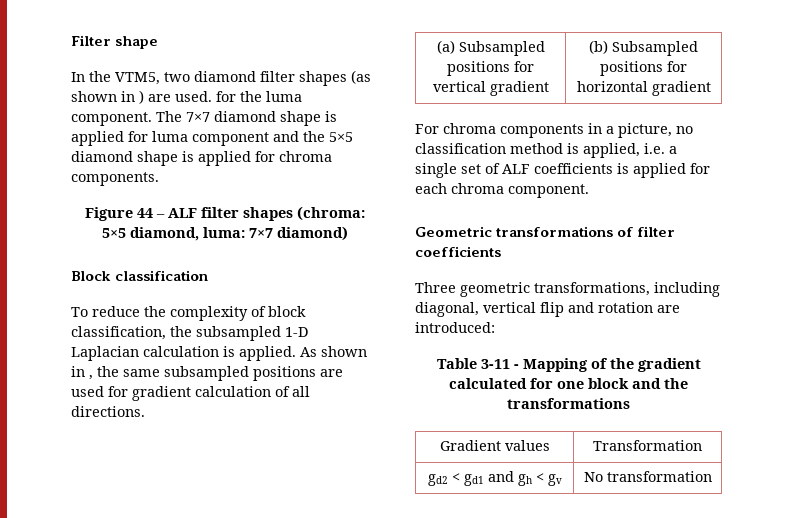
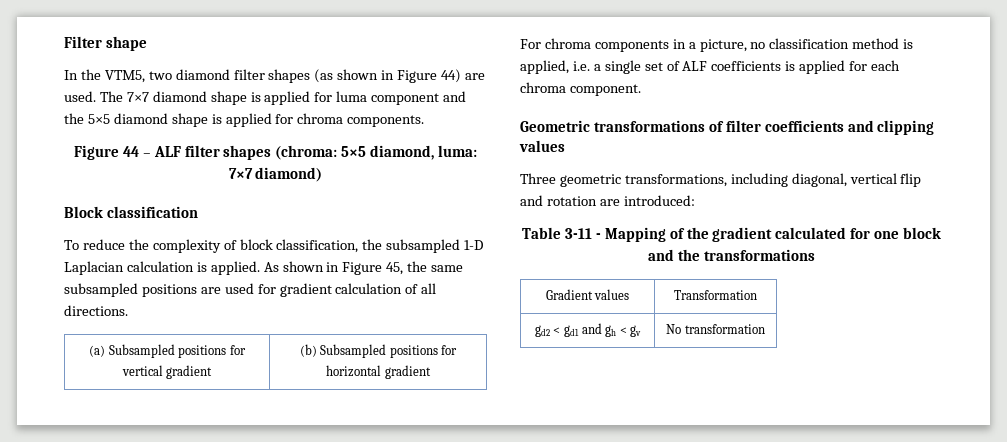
- In the VTM5, two diamond filter shapes (as shown in ) are used. for the luma component.
+ In the VTM5, two diamond filter shapes (as shown in Figure 44) are used.
- As shown in , the same subsampled positions are used for gradient calculation of all directions.
+ As shown in Figure 45, the same subsampled positions are used for gradient calculation of all directions.
- Geometric transformations of filter coefficients
+ Geometric transformations of filter coefficients and clipping values

